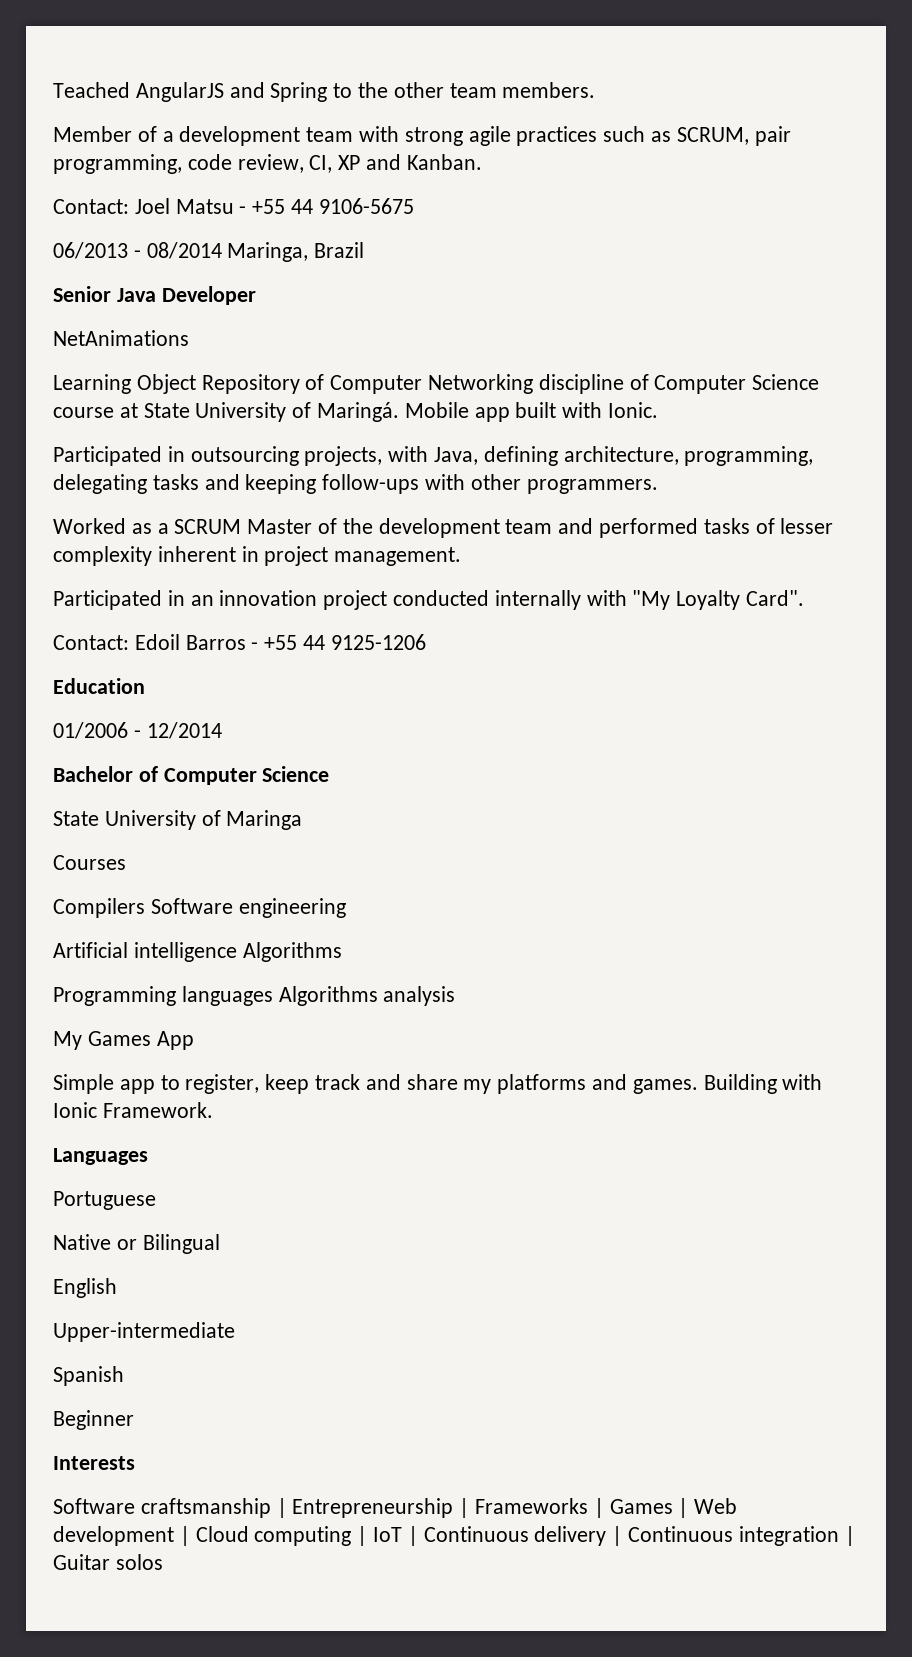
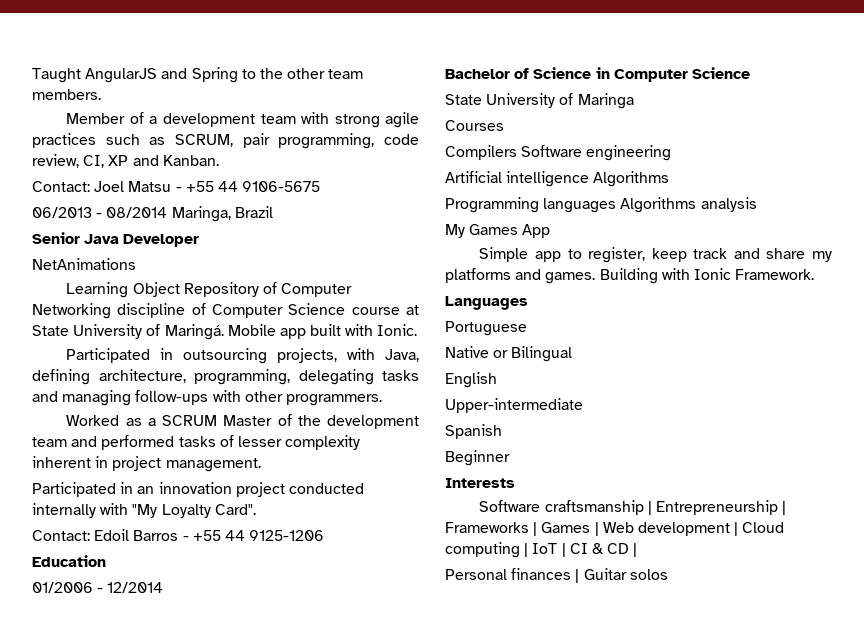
- Teached AngularJS and Spring to the other team members.
+ Taught AngularJS and Spring to the other team members.
- Participated in outsourcing projects, with Java, defining architecture, programming, delegating tasks and keeping follow-ups with other programmers.
+ Participated in outsourcing projects, with Java, defining architecture, programming, delegating tasks and managing follow-ups with other programmers.
- Bachelor of Computer Science
+ Bachelor of Science in Computer Science
- Software craftsmanship | Entrepreneurship | Frameworks | Games | Web development | Cloud computing | IoT | Continuous delivery | Continuous integration | Guitar solos
+ Software craftsmanship | Entrepreneurship | Frameworks | Games | Web development | Cloud computing | IoT | CI & CD |
+ Personal finances | Guitar solos

